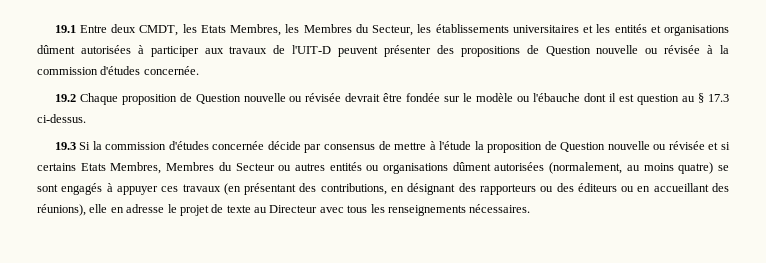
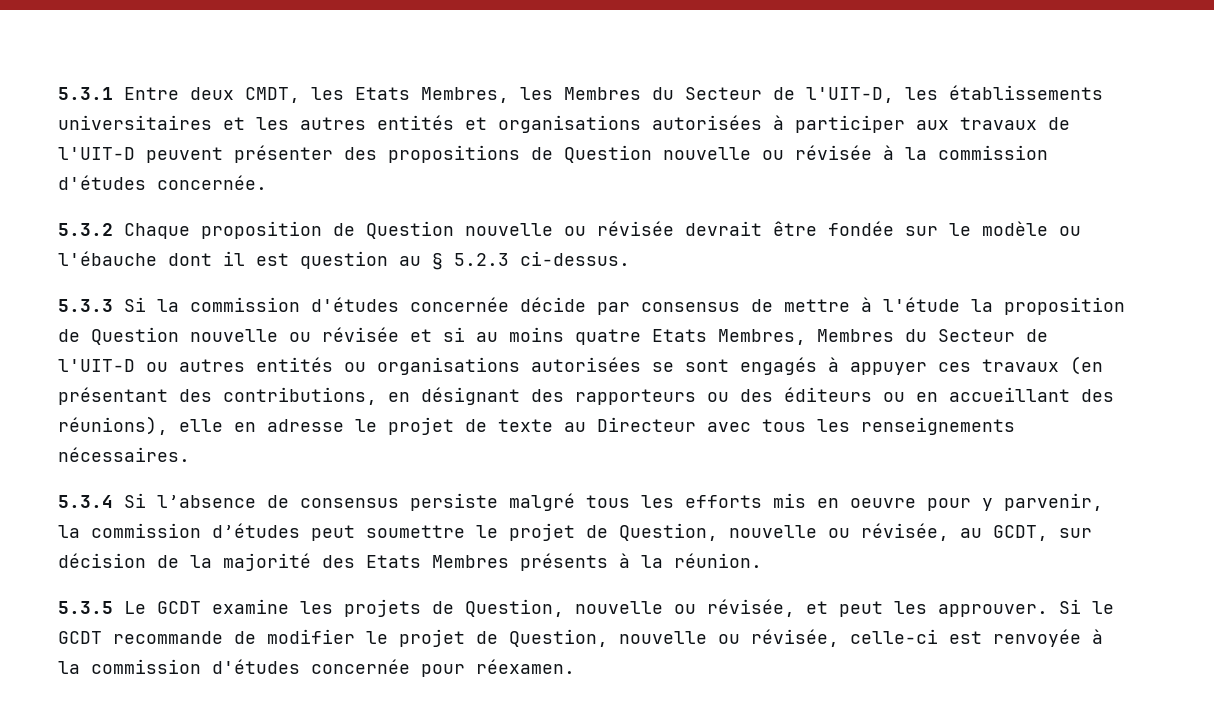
- 19.1 Entre deux CMDT, les Etats Membres, les Membres du Secteur, les établissements universitaires et les entités et organisations dûment autorisées à participer aux travaux de l'UIT-D peuvent présenter des propositions de Question nouvelle ou révisée à la commission d'études concernée.
+ 5.3.1 Entre deux CMDT, les Etats Membres, les Membres du Secteur de l'UIT-D, les établissements universitaires et les autres entités et organisations autorisées à participer aux travaux de l'UIT-D peuvent présenter des propositions de Question nouvelle ou révisée à la commission d'études concernée.
- 19.2 Chaque proposition de Question nouvelle ou révisée devrait être fondée sur le modèle ou l'ébauche dont il est question au § 17.3 ci-dessus.
+ 5.3.2 Chaque proposition de Question nouvelle ou révisée devrait être fondée sur le modèle ou l'ébauche dont il est question au § 5.2.3 ci-dessus.
- 19.3 Si la commission d'études concernée décide par consensus de mettre à l'étude la proposition de Question nouvelle ou révisée et si certains Etats Membres, Membres du Secteur ou autres entités ou organisations dûment autorisées (normalement, au moins quatre) se sont engagés à appuyer ces travaux (en présentant des contributions, en désignant des rapporteurs ou des éditeurs ou en accueillant des réunions), elle en adresse le projet de texte au Directeur avec tous les renseignements nécessaires.
+ 5.3.3 Si la commission d'études concernée décide par consensus de mettre à l'étude la proposition de Question nouvelle ou révisée et si au moins quatre Etats Membres, Membres du Secteur de l'UIT-D ou autres entités ou organisations autorisées se sont engagés à appuyer ces travaux (en présentant des contributions, en désignant des rapporteurs ou des éditeurs ou en accueillant des réunions), elle en adresse le projet de texte au Directeur avec tous les renseignements nécessaires.
+ 5.3.4 Si l’absence de consensus persiste malgré tous les efforts mis en oeuvre pour y parvenir, la commission d’études peut soumettre le projet de Question, nouvelle ou révisée, au GCDT, sur décision de la majorité des Etats Membres présents à la réunion.
+ 5.3.5 Le GCDT examine les projets de Question, nouvelle ou révisée, et peut les approuver. Si le GCDT recommande de modifier le projet de Question, nouvelle ou révisée, celle-ci est renvoyée à la commission d'études concernée pour réexamen.

